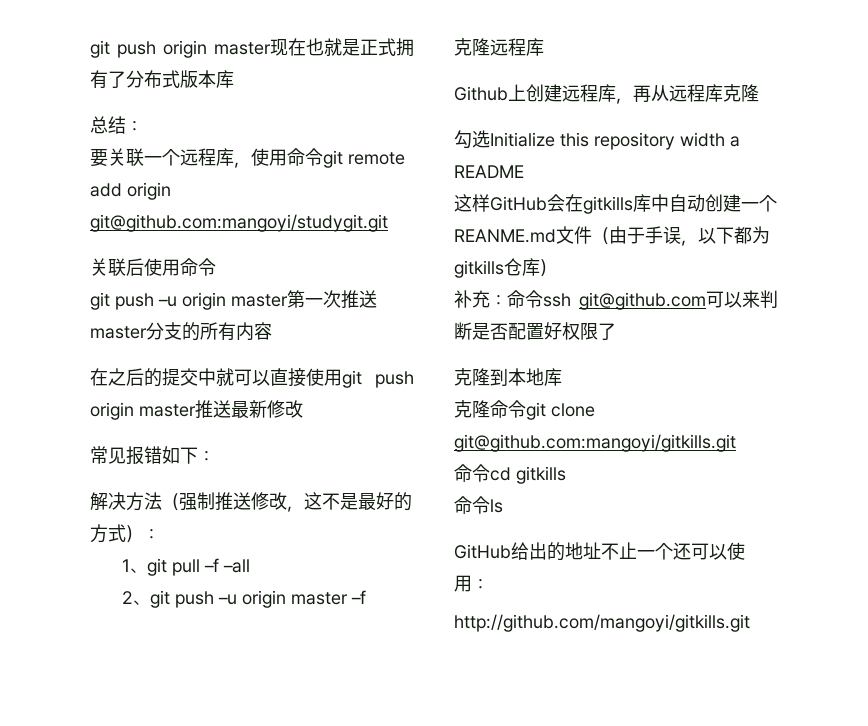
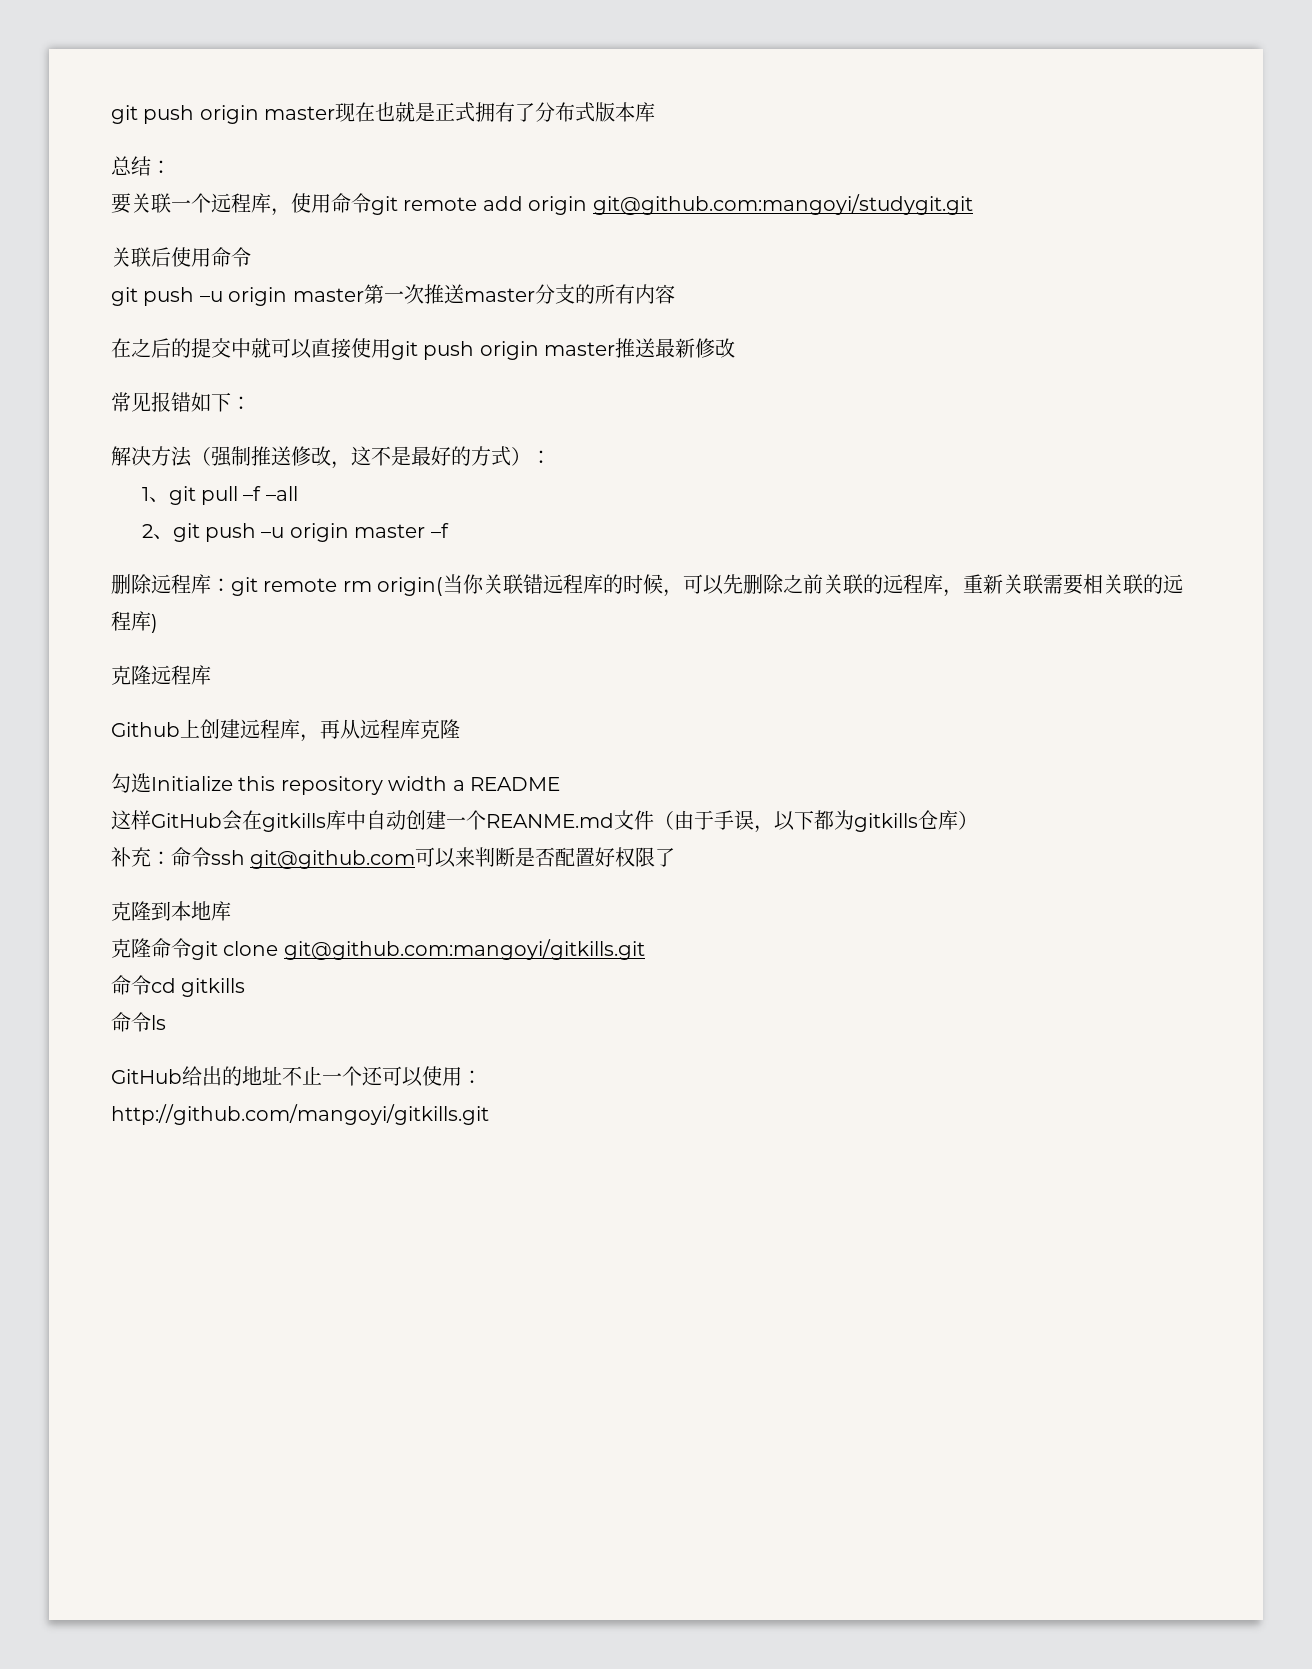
+ 删除远程库：git remote rm origin(当你关联错远程库的时候，可以先删除之前关联的远程库，重新关联需要相关联的远程库)

